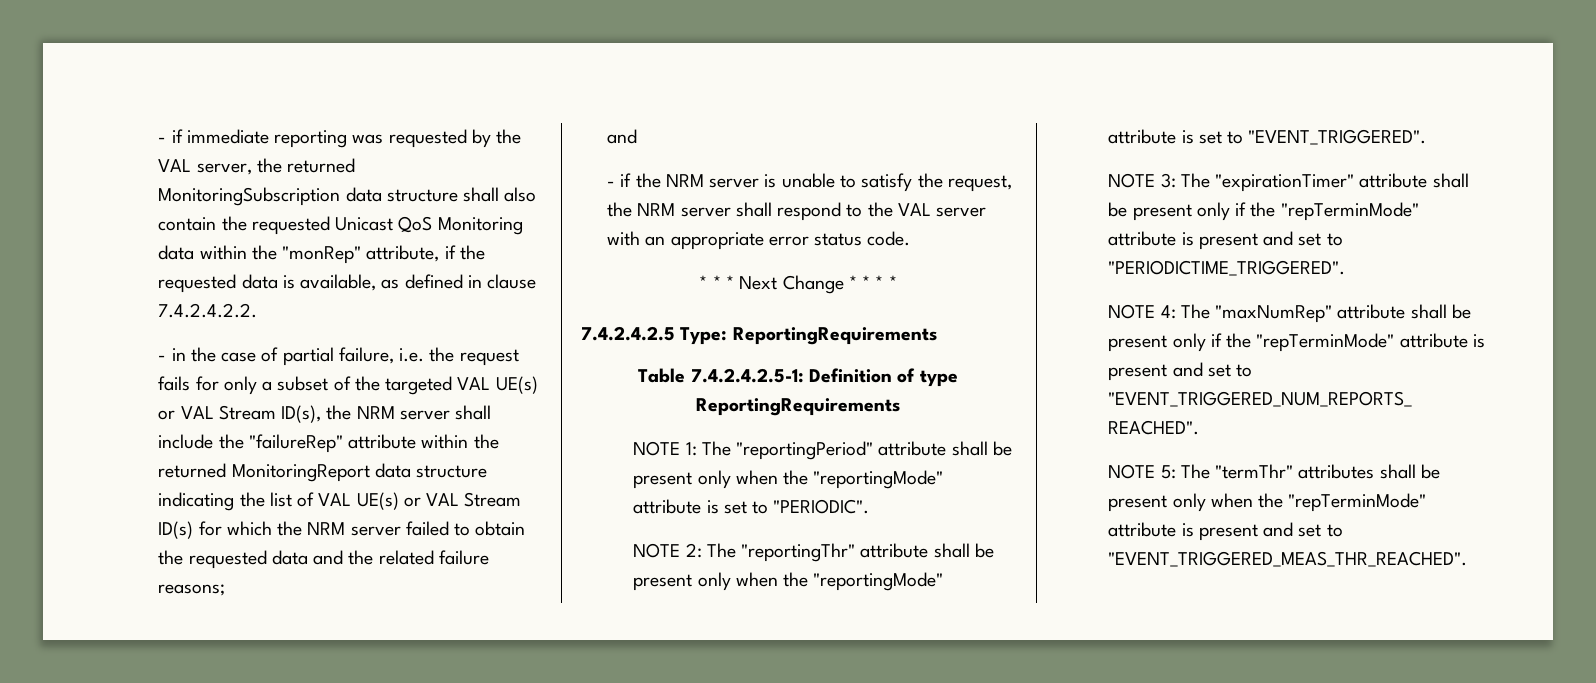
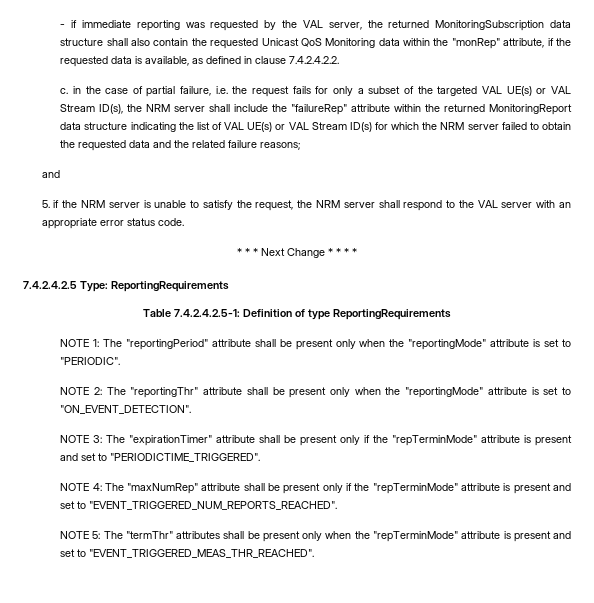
- - in the case of partial failure, i.e. the request fails for only a subset of the targeted VAL UE(s) or VAL Stream ID(s), the NRM server shall include the "failureRep" attribute within the returned MonitoringReport data structure indicating the list of VAL UE(s) or VAL Stream ID(s) for which the NRM server failed to obtain the requested data and the related failure reasons;
+ c. in the case of partial failure, i.e. the request fails for only a subset of the targeted VAL UE(s) or VAL Stream ID(s), the NRM server shall include the "failureRep" attribute within the returned MonitoringReport data structure indicating the list of VAL UE(s) or VAL Stream ID(s) for which the NRM server failed to obtain the requested data and the related failure reasons;
- - if the NRM server is unable to satisfy the request, the NRM server shall respond to the VAL server with an appropriate error status code.
+ 5. if the NRM server is unable to satisfy the request, the NRM server shall respond to the VAL server with an appropriate error status code.
- NOTE 2: The "reportingThr" attribute shall be present only when the "reportingMode" attribute is set to "EVENT_TRIGGERED".
+ NOTE 2: The "reportingThr" attribute shall be present only when the "reportingMode" attribute is set to "ON_EVENT_DETECTION".

